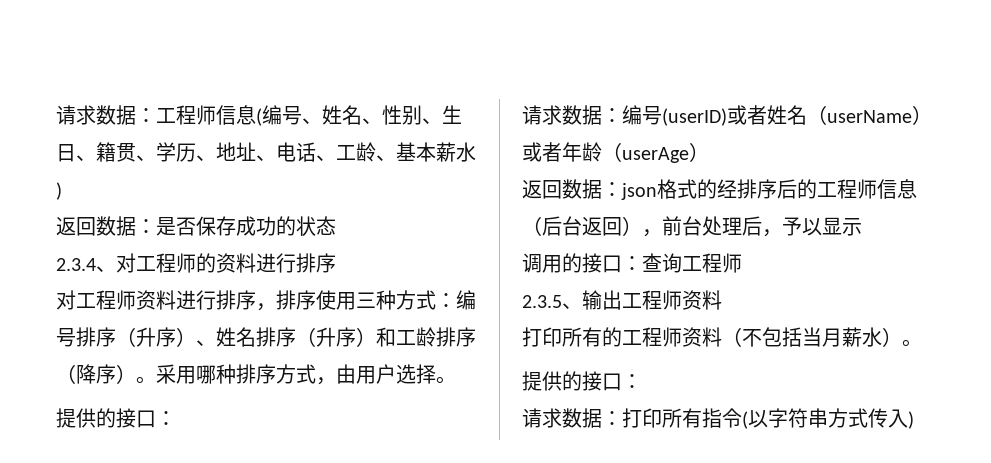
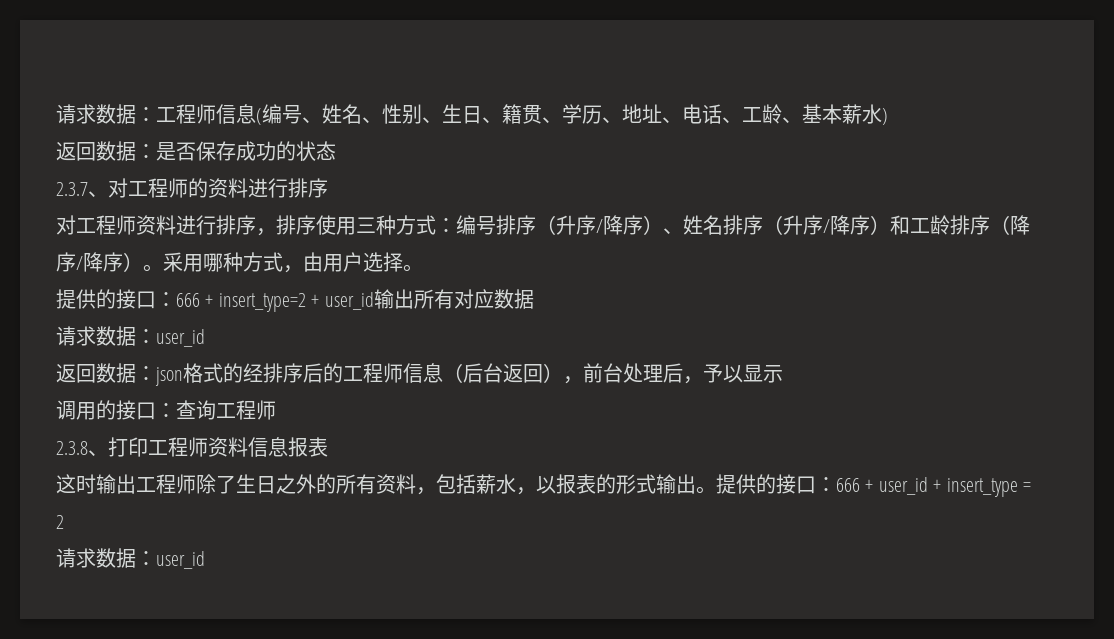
- 2.3.4、对工程师的资料进行排序
+ 2.3.7、对工程师的资料进行排序
- 对工程师资料进行排序，排序使用三种方式：编号排序（升序）、姓名排序（升序）和工龄排序（降序）。
+ 对工程师资料进行排序，排序使用三种方式：编号排序（升序/降序）、姓名排序（升序/降序）和工龄排序（降序/降序）。
- 采用哪种排序方式，由用户选择。
- 提供的接口：
- 请求数据：编号(userID)或者姓名（userName）或者年龄（userAge）
+ 采用哪种方式，由用户选择。
+ 提供的接口：666 + insert_type=2 + user_id输出所有对应数据
+ 请求数据：user_id
- 2.3.5、输出工程师资料
- 打印所有的工程师资料（不包括当月薪水）。
- 提供的接口：
- 请求数据：打印所有指令(以字符串方式传入)
+ 2.3.8、打印工程师资料信息报表
+ 这时输出工程师除了生日之外的所有资料，包括薪水，以报表的形式输出。提供的接口：666 + user_id + insert_type = 2
+ 请求数据：user_id

